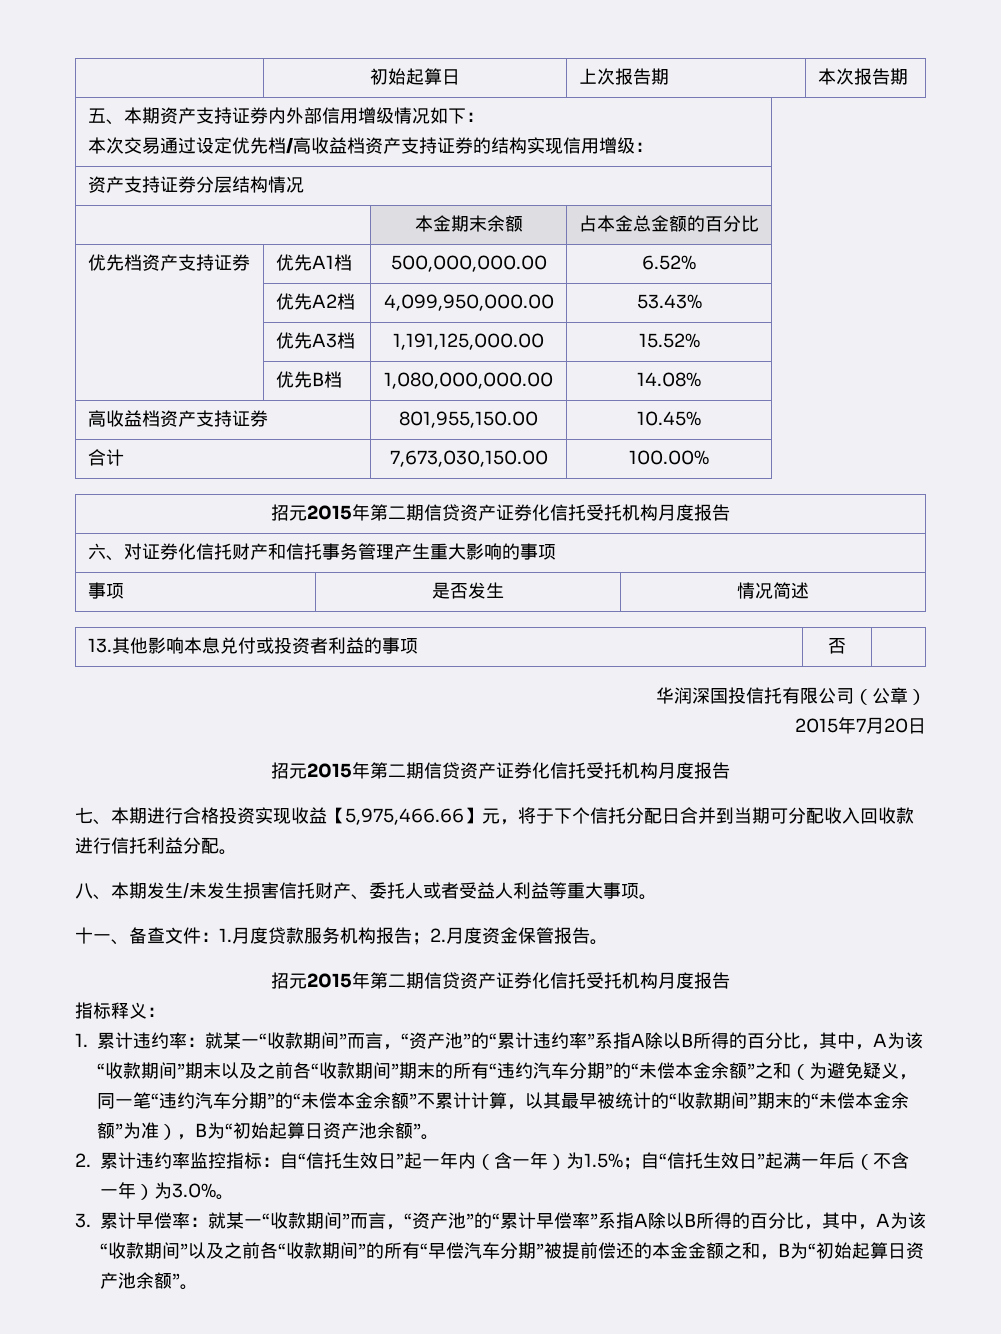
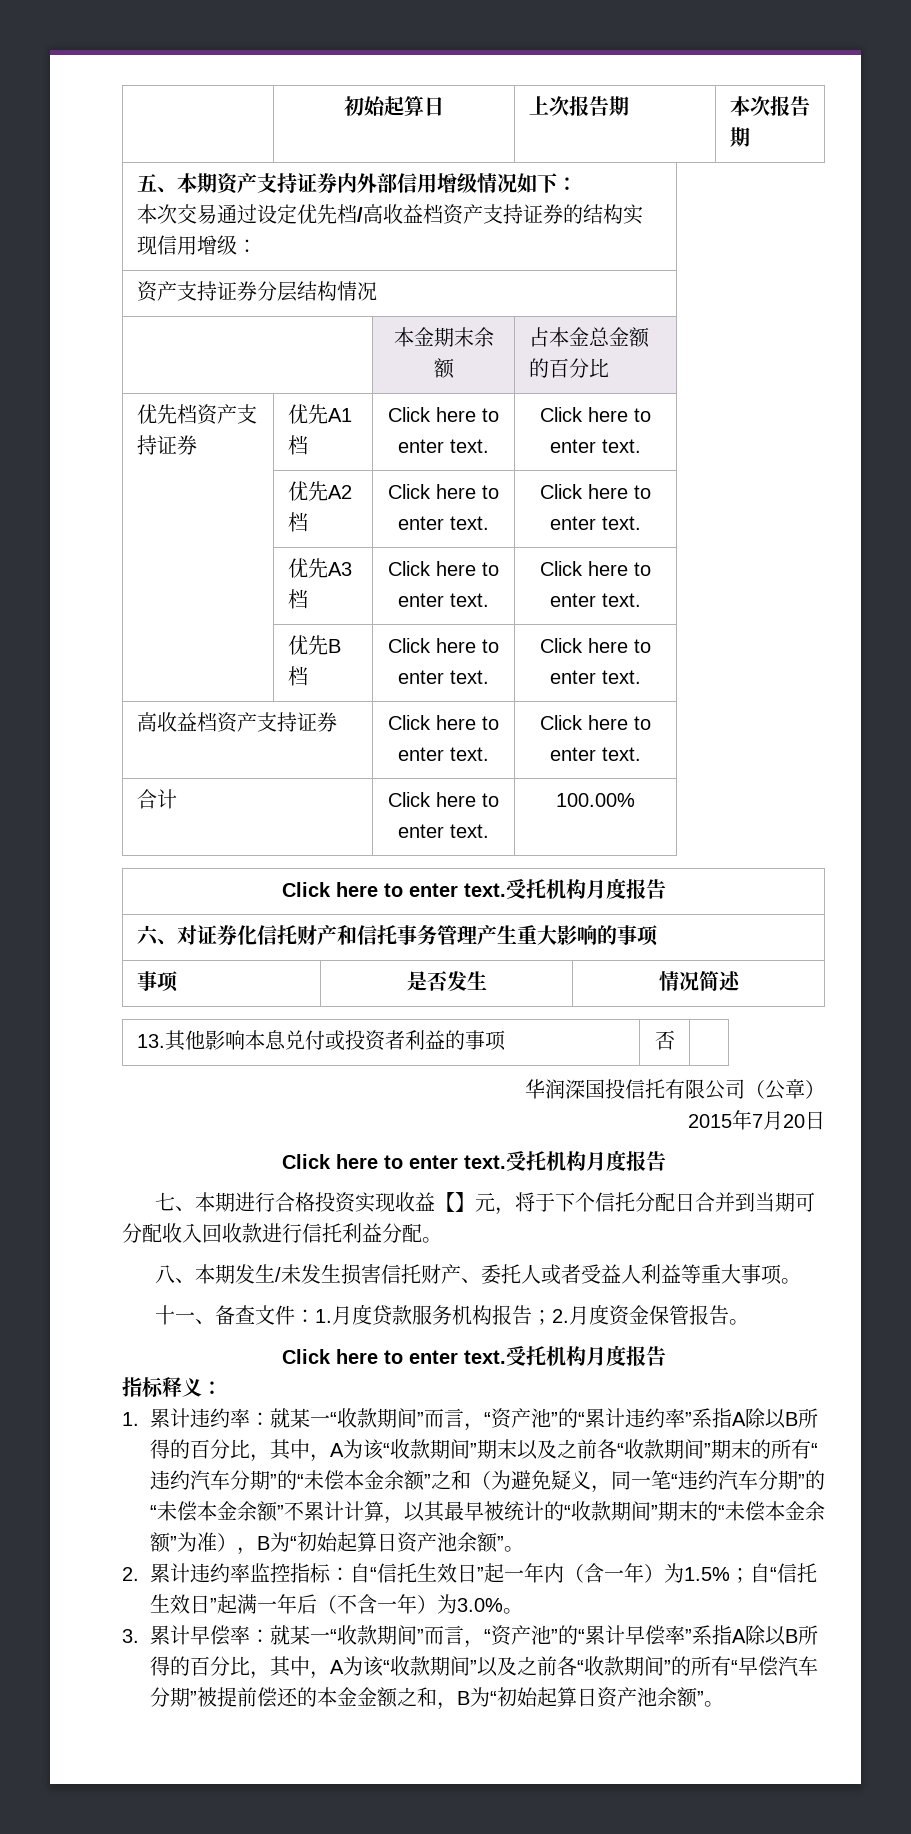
- 优先档资产支持证券 | 优先A1档 | 500,000,000.00 | 6.52%
- | 优先A2档 | 4,099,950,000.00 | 53.43%
- | 优先A3档 | 1,191,125,000.00 | 15.52%
- | 优先B档 | 1,080,000,000.00 | 14.08%
+ 优先档资产支持证券 | 优先A1档 | Click here to enter text. | Click here to enter text.
+ | 优先A2档 | Click here to enter text. | Click here to enter text.
+ | 优先A3档 | Click here to enter text. | Click here to enter text.
+ | 优先B档 | Click here to enter text. | Click here to enter text.
- 高收益档资产支持证券 | 801,955,150.00 | 10.45%
- 合计 | 7,673,030,150.00 | 100.00%
- 招元2015年第二期信贷资产证券化信托受托机构月度报告
+ 高收益档资产支持证券 | Click here to enter text. | Click here to enter text.
+ 合计 | Click here to enter text. | 100.00%
+ Click here to enter text.受托机构月度报告
  2015年7月20日
- 招元2015年第二期信贷资产证券化信托受托机构月度报告
+ Click here to enter text.受托机构月度报告
- 七、本期进行合格投资实现收益【5,975,466.66】元，将于下个信托分配日合并到当期可分配收入回收款进行信托利益分配。
+ 七、本期进行合格投资实现收益【】元，将于下个信托分配日合并到当期可分配收入回收款进行信托利益分配。
  十一、备查文件：1.月度贷款服务机构报告；2.月度资金保管报告。
- 招元2015年第二期信贷资产证券化信托受托机构月度报告
+ Click here to enter text.受托机构月度报告

